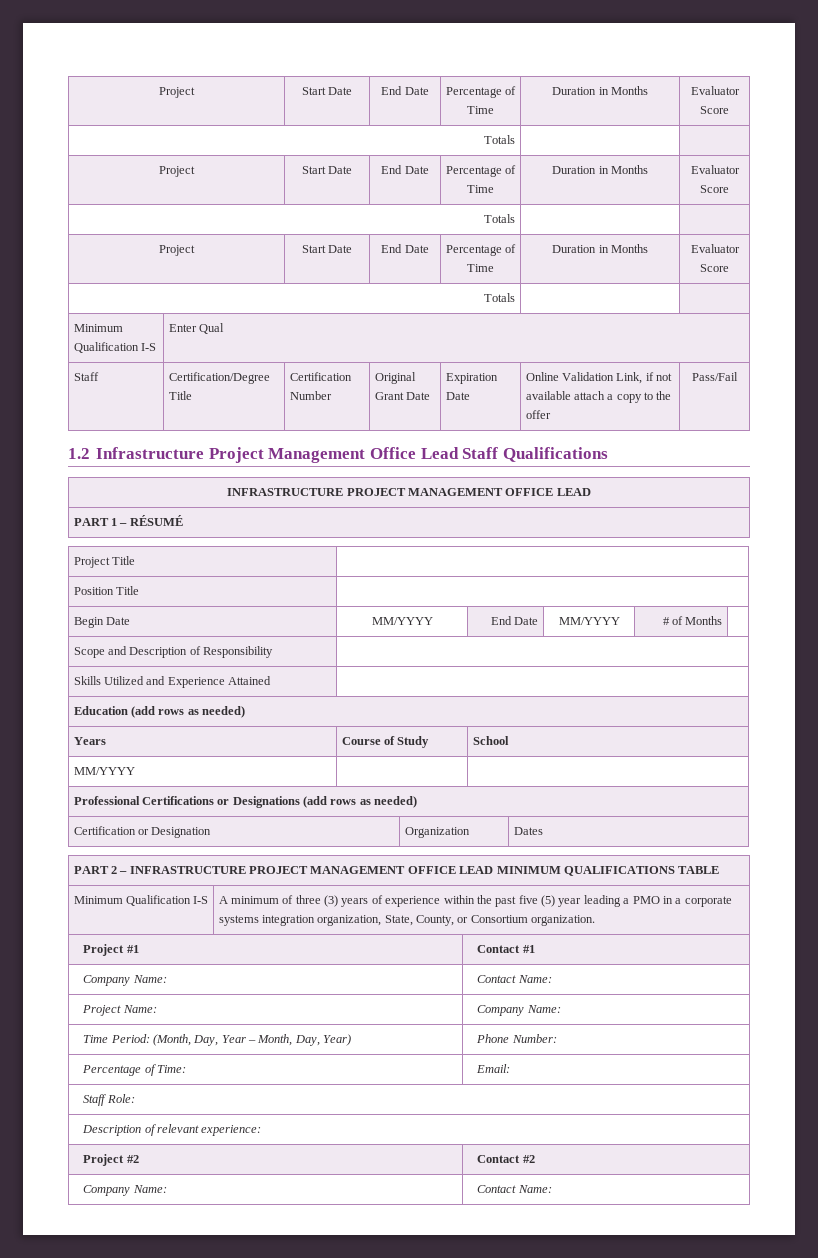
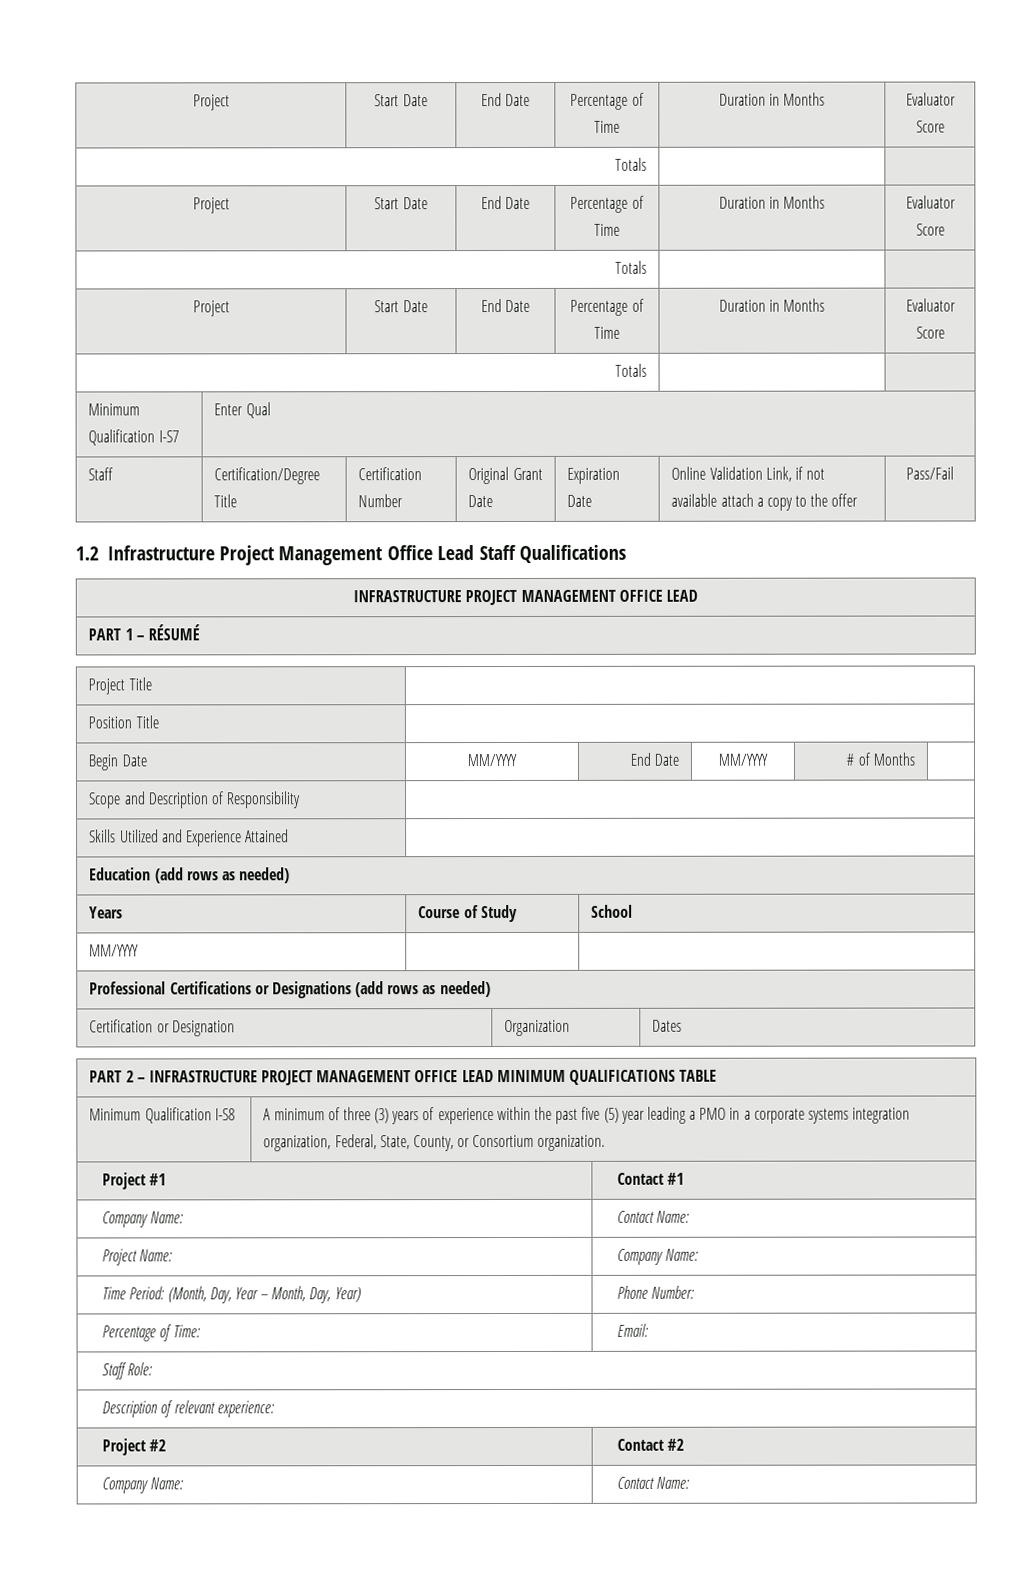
- Minimum Qualification I-S | Enter Qual
+ Minimum Qualification I-S7 | Enter Qual
- Minimum Qualification I-S | A minimum of three (3) years of experience within the past five (5) year leading a PMO in a corporate systems integration organization, State, County, or Consortium organization.
+ Minimum Qualification I-S8 | A minimum of three (3) years of experience within the past five (5) year leading a PMO in a corporate systems integration organization, Federal, State, County, or Consortium organization.

